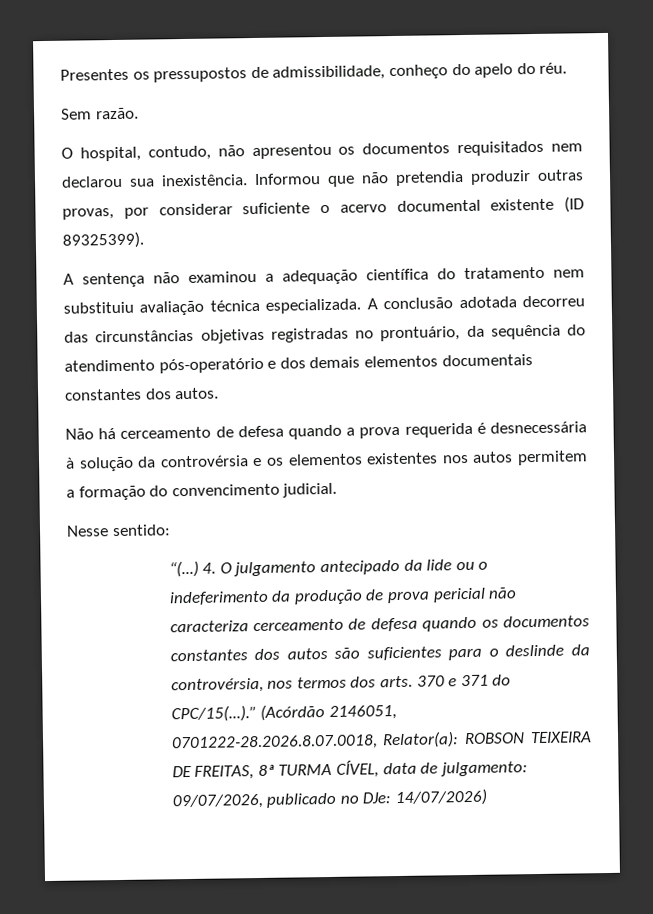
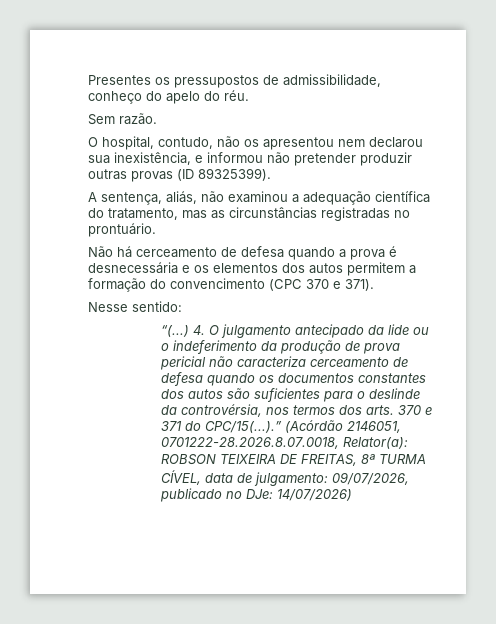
- O hospital, contudo, não apresentou os documentos requisitados nem declarou sua inexistência. Informou que não pretendia produzir outras provas, por considerar suficiente o acervo documental existente (ID 89325399).
+ O hospital, contudo, não os apresentou nem declarou sua inexistência, e informou não pretender produzir outras provas (ID 89325399).
- A sentença não examinou a adequação científica do tratamento nem substituiu avaliação técnica especializada. A conclusão adotada decorreu das circunstâncias objetivas registradas no prontuário, da sequência do atendimento pós-operatório e dos demais elementos documentais constantes dos autos.
+ A sentença, aliás, não examinou a adequação científica do tratamento, mas as circunstâncias registradas no prontuário.
- Não há cerceamento de defesa quando a prova requerida é desnecessária à solução da controvérsia e os elementos existentes nos autos permitem a formação do convencimento judicial.
+ Não há cerceamento de defesa quando a prova é desnecessária e os elementos dos autos permitem a formação do convencimento (CPC 370 e 371).

